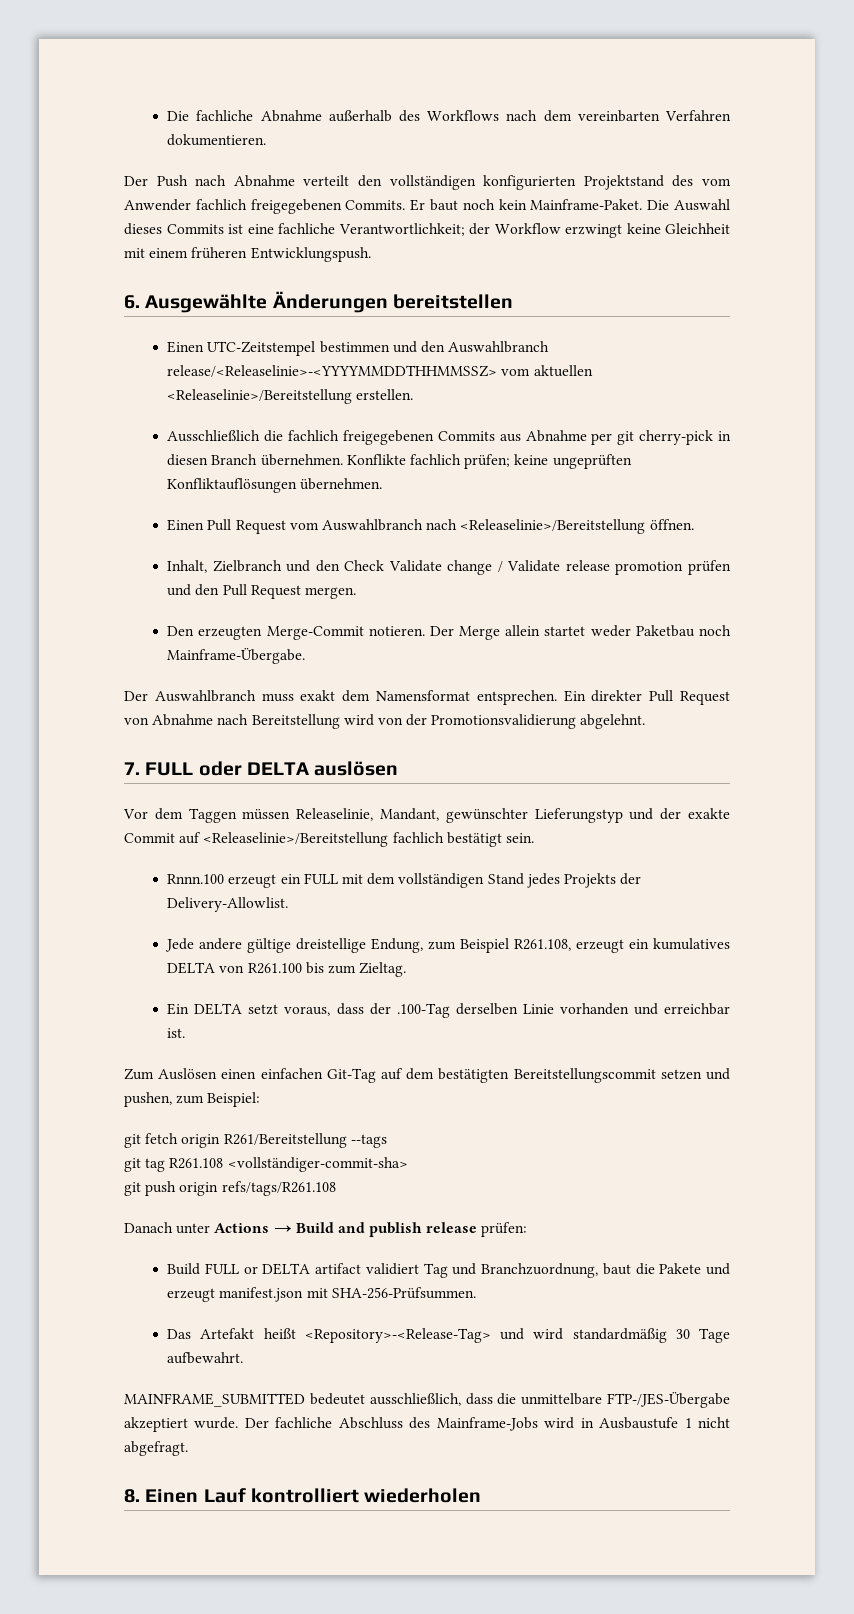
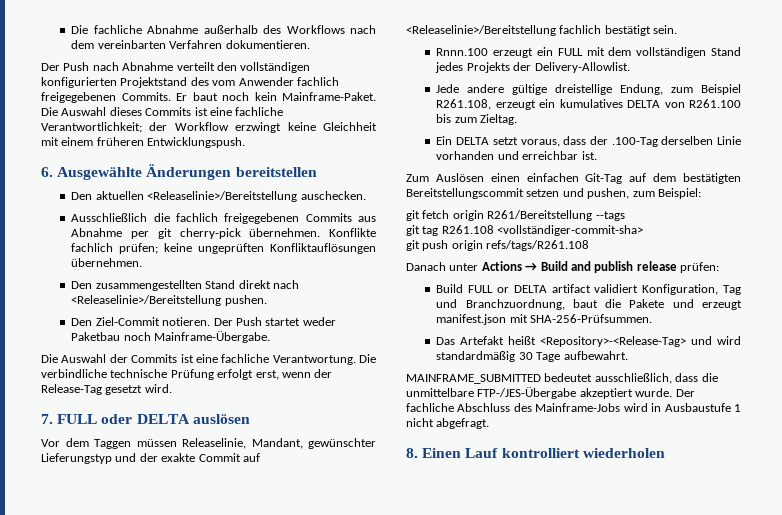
- Einen UTC-Zeitstempel bestimmen und den Auswahlbranch release/<Releaselinie>-<YYYYMMDDTHHMMSSZ> vom aktuellen <Releaselinie>/Bereitstellung erstellen.
+ Den aktuellen <Releaselinie>/Bereitstellung auschecken.
- Ausschließlich die fachlich freigegebenen Commits aus Abnahme per git cherry-pick in diesen Branch übernehmen.
+ Ausschließlich die fachlich freigegebenen Commits aus Abnahme per git cherry-pick übernehmen.
- Einen Pull Request vom Auswahlbranch nach <Releaselinie>/Bereitstellung öffnen.
- Inhalt, Zielbranch und den Check Validate change / Validate release promotion prüfen und den Pull Request mergen.
- Den erzeugten Merge-Commit notieren. Der Merge allein startet weder Paketbau noch Mainframe-Übergabe.
+ Den zusammengestellten Stand direkt nach <Releaselinie>/Bereitstellung pushen.
+ Den Ziel-Commit notieren. Der Push startet weder Paketbau noch Mainframe-Übergabe.
- Der Auswahlbranch muss exakt dem Namensformat entsprechen. Ein direkter Pull Request von Abnahme nach Bereitstellung wird von der Promotionsvalidierung abgelehnt.
+ Die Auswahl der Commits ist eine fachliche Verantwortung. Die verbindliche technische Prüfung erfolgt erst, wenn der Release-Tag gesetzt wird.
- Build FULL or DELTA artifact validiert Tag und Branchzuordnung, baut die Pakete und erzeugt manifest.json mit SHA-256-Prüfsummen.
+ Build FULL or DELTA artifact validiert Konfiguration, Tag und Branchzuordnung, baut die Pakete und erzeugt manifest.json mit SHA-256-Prüfsummen.

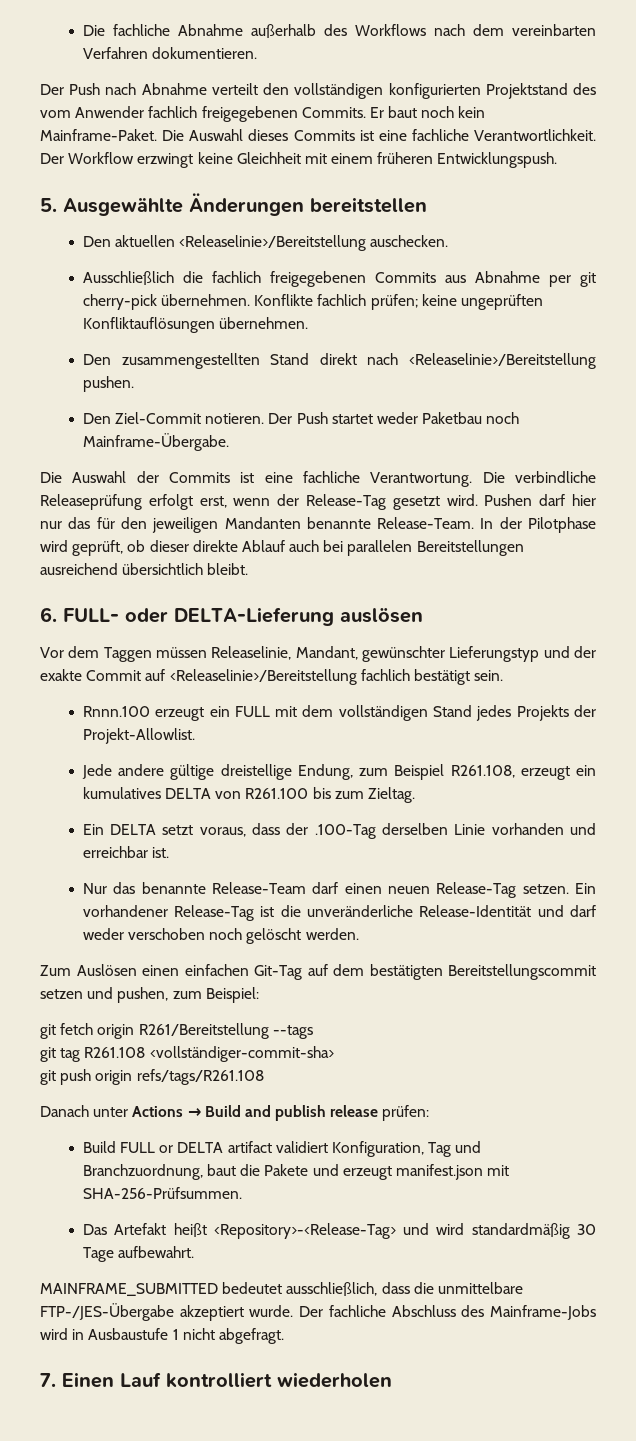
- Die Auswahl dieses Commits ist eine fachliche Verantwortlichkeit; der Workflow erzwingt keine Gleichheit mit einem früheren Entwicklungspush.
+ Die Auswahl dieses Commits ist eine fachliche Verantwortlichkeit. Der Workflow erzwingt keine Gleichheit mit einem früheren Entwicklungspush.
- 6. Ausgewählte Änderungen bereitstellen
+ 5. Ausgewählte Änderungen bereitstellen
- Die verbindliche technische Prüfung erfolgt erst, wenn der Release-Tag gesetzt wird.
- 7. FULL oder DELTA auslösen
+ Die verbindliche Releaseprüfung erfolgt erst, wenn der Release-Tag gesetzt wird. Pushen darf hier nur das für den jeweiligen Mandanten benannte Release-Team. In der Pilotphase wird geprüft, ob dieser direkte Ablauf auch bei parallelen Bereitstellungen ausreichend übersichtlich bleibt.
+ 6. FULL- oder DELTA-Lieferung auslösen
- Rnnn.100 erzeugt ein FULL mit dem vollständigen Stand jedes Projekts der Delivery-Allowlist.
+ Rnnn.100 erzeugt ein FULL mit dem vollständigen Stand jedes Projekts der Projekt-Allowlist.
+ Nur das benannte Release-Team darf einen neuen Release-Tag setzen. Ein vorhandener Release-Tag ist die unveränderliche Release-Identität und darf weder verschoben noch gelöscht werden.
- 8. Einen Lauf kontrolliert wiederholen
+ 7. Einen Lauf kontrolliert wiederholen

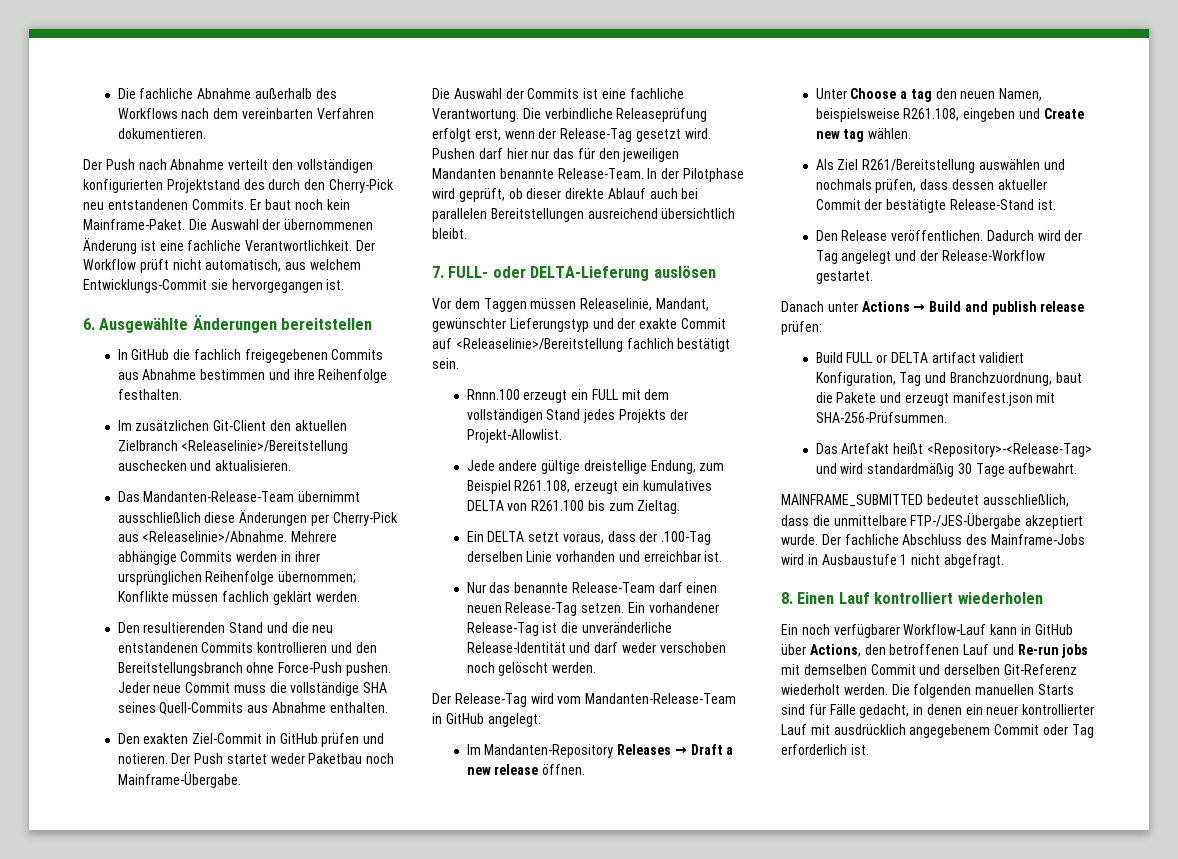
- Der Push nach Abnahme verteilt den vollständigen konfigurierten Projektstand des vom Anwender fachlich freigegebenen Commits.
+ Der Push nach Abnahme verteilt den vollständigen konfigurierten Projektstand des durch den Cherry-Pick neu entstandenen Commits.
- Die Auswahl dieses Commits ist eine fachliche Verantwortlichkeit.
+ Die Auswahl der übernommenen Änderung ist eine fachliche Verantwortlichkeit.
- Der Workflow erzwingt keine Gleichheit mit einem früheren Entwicklungspush.
- 5. Ausgewählte Änderungen bereitstellen
- Den aktuellen <Releaselinie>/Bereitstellung auschecken.
- Ausschließlich die fachlich freigegebenen Commits aus Abnahme per git cherry-pick übernehmen. Konflikte fachlich prüfen; keine ungeprüften Konfliktauflösungen übernehmen.
- Den zusammengestellten Stand direkt nach <Releaselinie>/Bereitstellung pushen.
- Den Ziel-Commit notieren.
+ Der Workflow prüft nicht automatisch, aus welchem Entwicklungs-Commit sie hervorgegangen ist.
+ 6. Ausgewählte Änderungen bereitstellen
+ In GitHub die fachlich freigegebenen Commits aus Abnahme bestimmen und ihre Reihenfolge festhalten.
+ Im zusätzlichen Git-Client den aktuellen Zielbranch <Releaselinie>/Bereitstellung auschecken und aktualisieren.
+ Das Mandanten-Release-Team übernimmt ausschließlich diese Änderungen per Cherry-Pick aus <Releaselinie>/Abnahme. Mehrere abhängige Commits werden in ihrer ursprünglichen Reihenfolge übernommen; Konflikte müssen fachlich geklärt werden.
+ Den resultierenden Stand und die neu entstandenen Commits kontrollieren und den Bereitstellungsbranch ohne Force-Push pushen. Jeder neue Commit muss die vollständige SHA seines Quell-Commits aus Abnahme enthalten.
+ Den exakten Ziel-Commit in GitHub prüfen und notieren.
- 6. FULL- oder DELTA-Lieferung auslösen
+ 7. FULL- oder DELTA-Lieferung auslösen
- Zum Auslösen einen einfachen Git-Tag auf dem bestätigten Bereitstellungscommit setzen und pushen, zum Beispiel:
- git fetch origin R261/Bereitstellung --tags
- git tag R261.108 <vollständiger-commit-sha>
- git push origin refs/tags/R261.108
+ Der Release-Tag wird vom Mandanten-Release-Team in GitHub angelegt:
+ Im Mandanten-Repository Releases → Draft a new release öffnen.
+ Unter Choose a tag den neuen Namen, beispielsweise R261.108, eingeben und Create new tag wählen.
+ Als Ziel R261/Bereitstellung auswählen und nochmals prüfen, dass dessen aktueller Commit der bestätigte Release-Stand ist.
+ Den Release veröffentlichen. Dadurch wird der Tag angelegt und der Release-Workflow gestartet.
- 7. Einen Lauf kontrolliert wiederholen
+ 8. Einen Lauf kontrolliert wiederholen
+ Ein noch verfügbarer Workflow-Lauf kann in GitHub über Actions, den betroffenen Lauf und Re-run jobs mit demselben Commit und derselben Git-Referenz wiederholt werden. Die folgenden manuellen Starts sind für Fälle gedacht, in denen ein neuer kontrollierter Lauf mit ausdrücklich angegebenem Commit oder Tag erforderlich ist.

